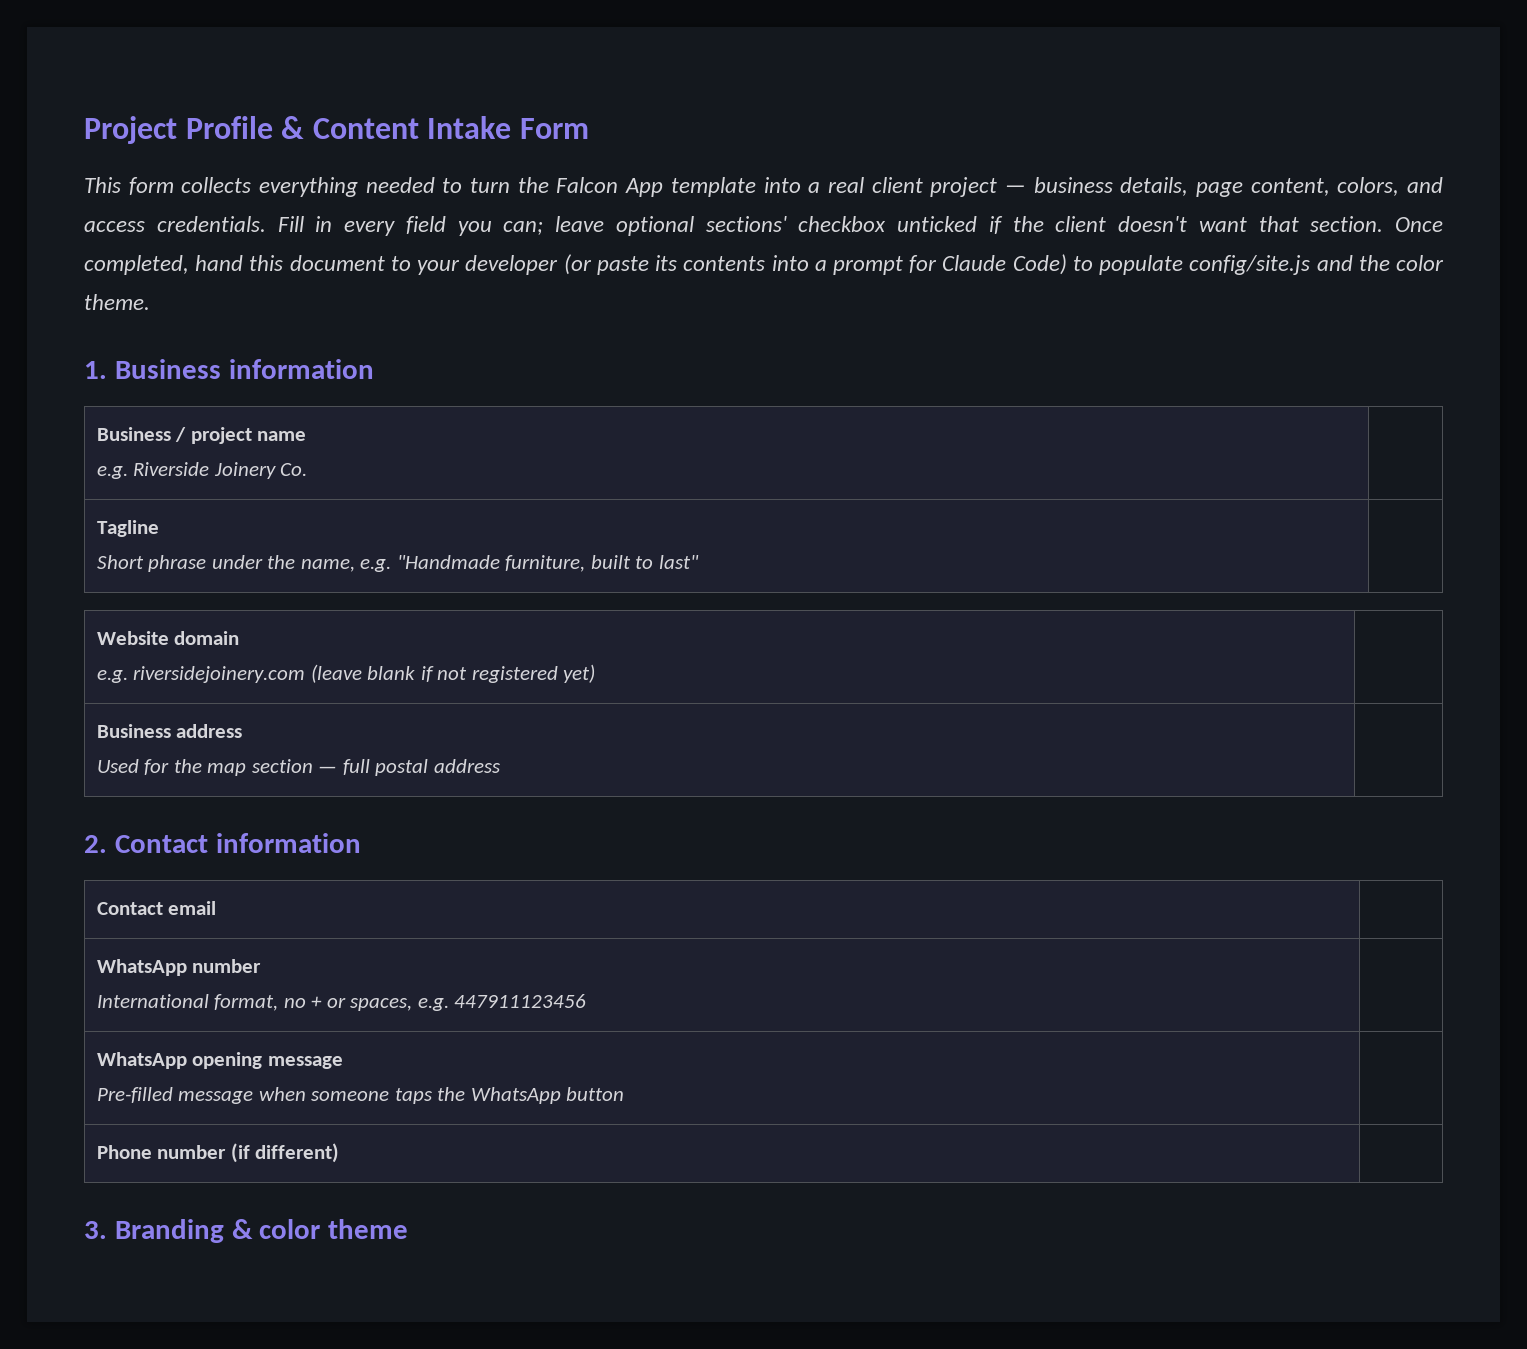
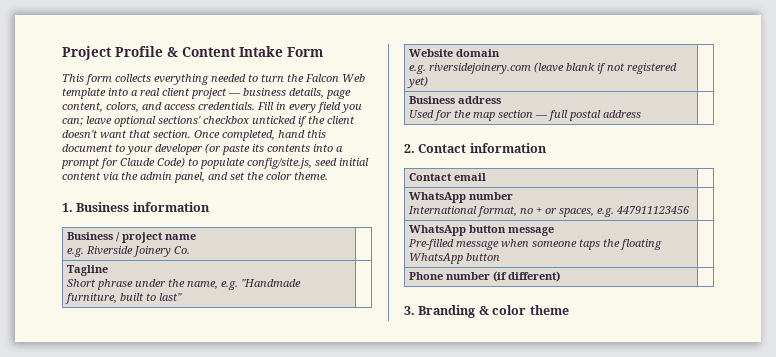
- This form collects everything needed to turn the Falcon App template into a real client project — business details, page content, colors, and access credentials.
+ This form collects everything needed to turn the Falcon Web template into a real client project — business details, page content, colors, and access credentials.
- Once completed, hand this document to your developer (or paste its contents into a prompt for Claude Code) to populate config/site.js and the color theme.
+ Once completed, hand this document to your developer (or paste its contents into a prompt for Claude Code) to populate config/site.js, seed initial content via the admin panel, and set the color theme.
- WhatsApp opening message
- Pre-filled message when someone taps the WhatsApp button |
+ WhatsApp button message
+ Pre-filled message when someone taps the floating WhatsApp button |

